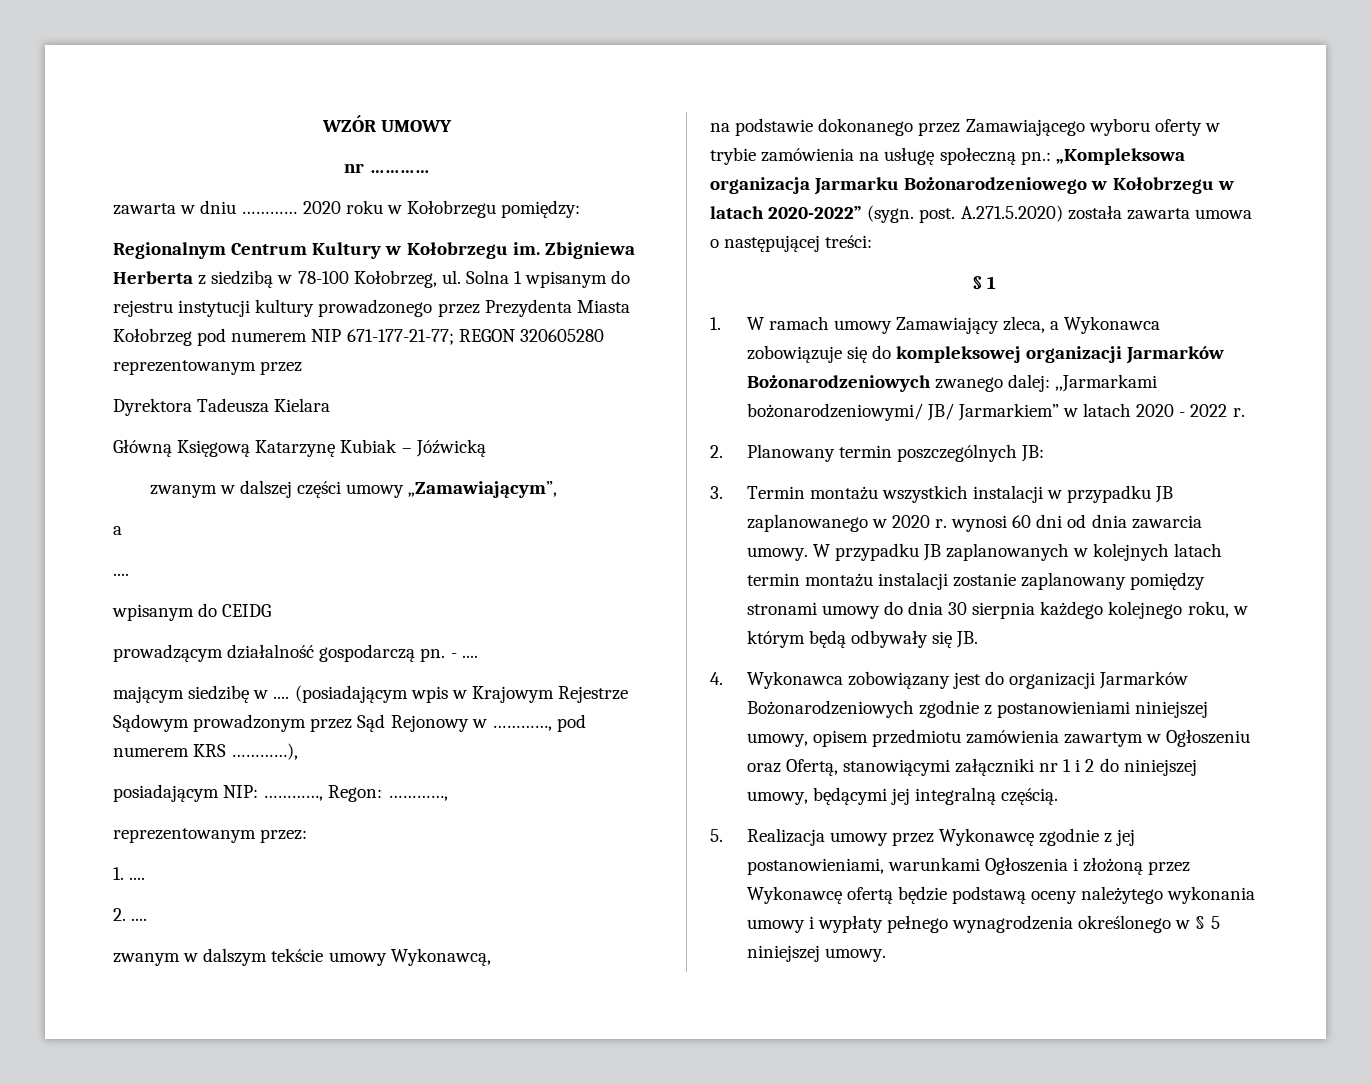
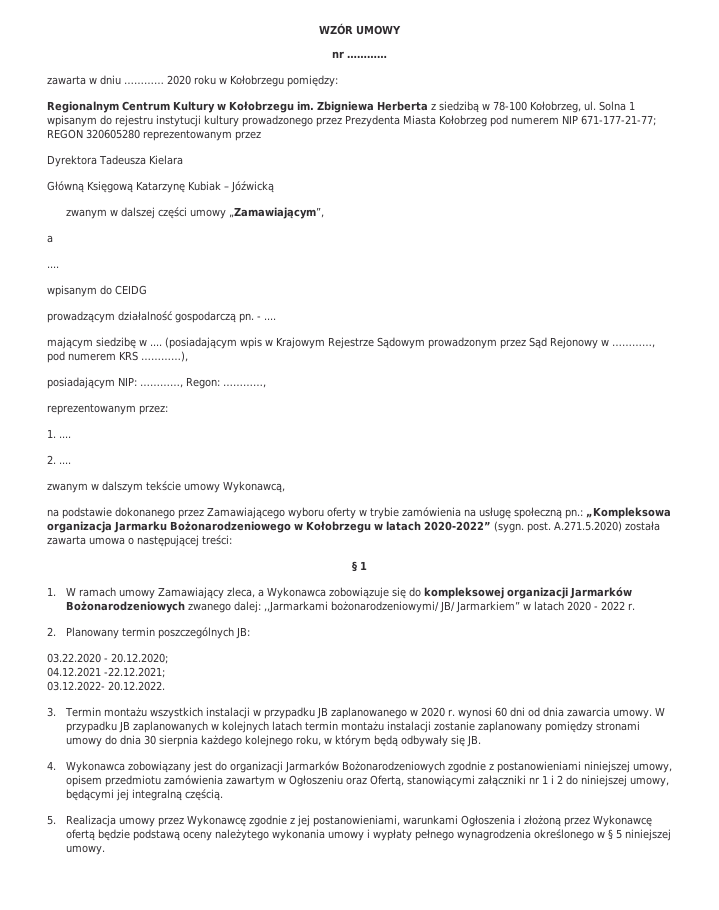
+ 03.22.2020 - 20.12.2020;
+ 04.12.2021 -22.12.2021;
+ 03.12.2022- 20.12.2022.

